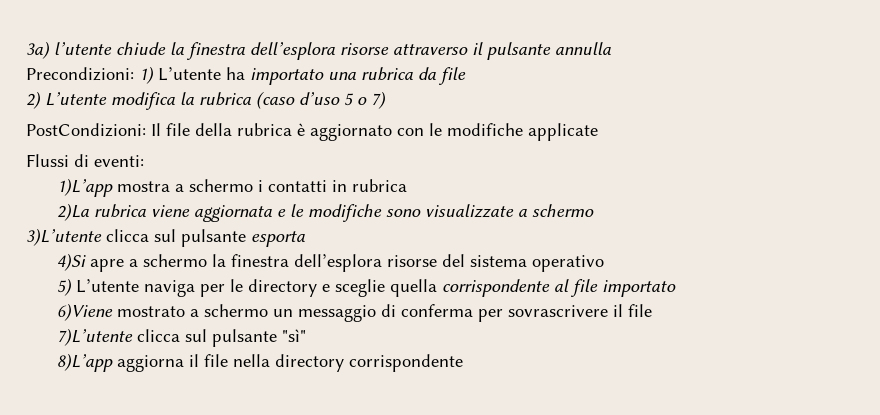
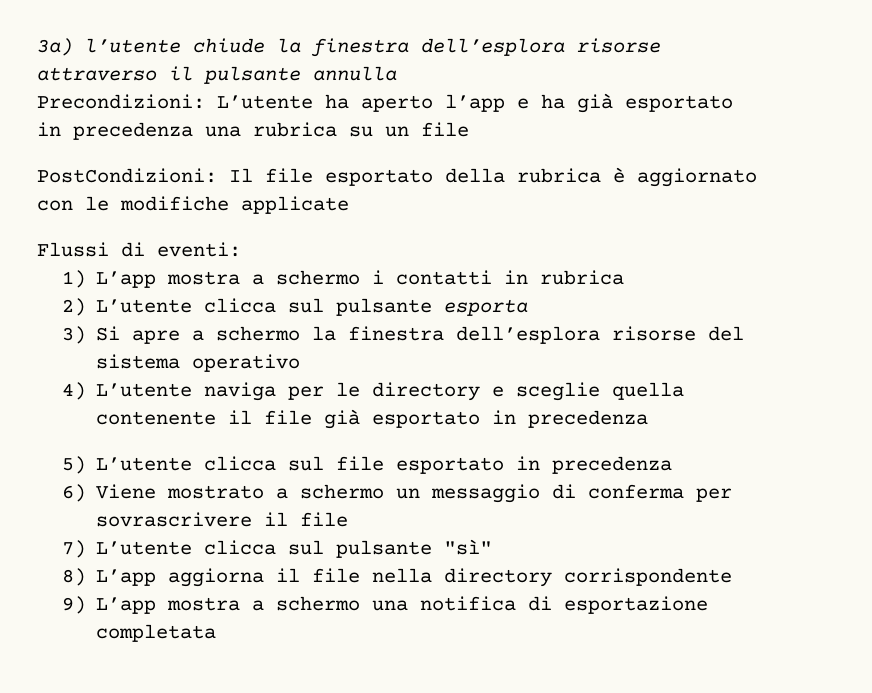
- Precondizioni: 1) L’utente ha importato una rubrica da file
- 2) L’utente modifica la rubrica (caso d’uso 5 o 7)
+ Precondizioni: L’utente ha aperto l’app e ha già esportato in precedenza una rubrica su un file
- PostCondizioni: Il file della rubrica è aggiornato con le modifiche applicate
+ PostCondizioni: Il file esportato della rubrica è aggiornato con le modifiche applicate
- 1)L’app mostra a schermo i contatti in rubrica
+ 1) L’app mostra a schermo i contatti in rubrica
- 2)La rubrica viene aggiornata e le modifiche sono visualizzate a schermo
- 3)L’utente clicca sul pulsante esporta
+ 2) L’utente clicca sul pulsante esporta
- 4)Si apre a schermo la finestra dell’esplora risorse del sistema operativo
+ 3) Si apre a schermo la finestra dell’esplora risorse del sistema operativo
- 5) L’utente naviga per le directory e sceglie quella corrispondente al file importato
- 6)Viene mostrato a schermo un messaggio di conferma per sovrascrivere il file
+ 4) L’utente naviga per le directory e sceglie quella contenente il file già esportato in precedenza
+ 5) L’utente clicca sul file esportato in precedenza
+ 6) Viene mostrato a schermo un messaggio di conferma per sovrascrivere il file
- 7)L’utente clicca sul pulsante "sì"
+ 7) L’utente clicca sul pulsante "sì"
- 8)L’app aggiorna il file nella directory corrispondente
+ 8) L’app aggiorna il file nella directory corrispondente
+ 9) L’app mostra a schermo una notifica di esportazione completata

